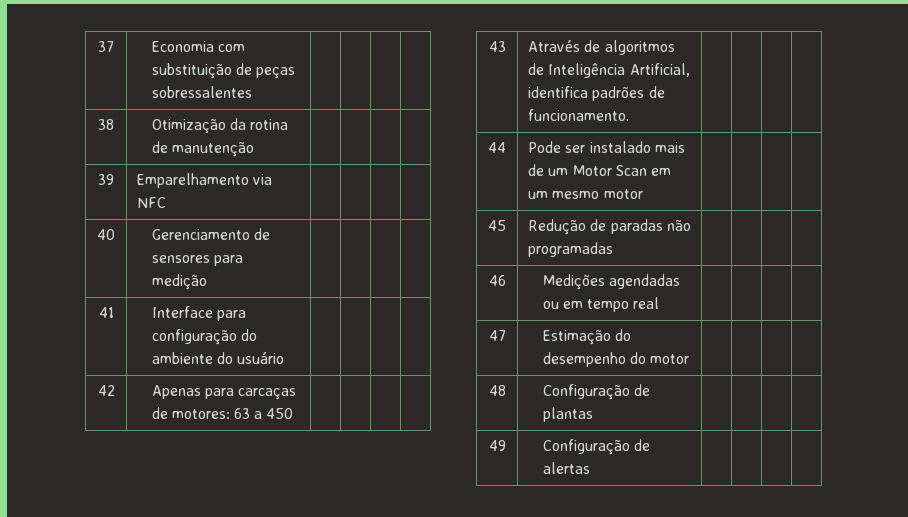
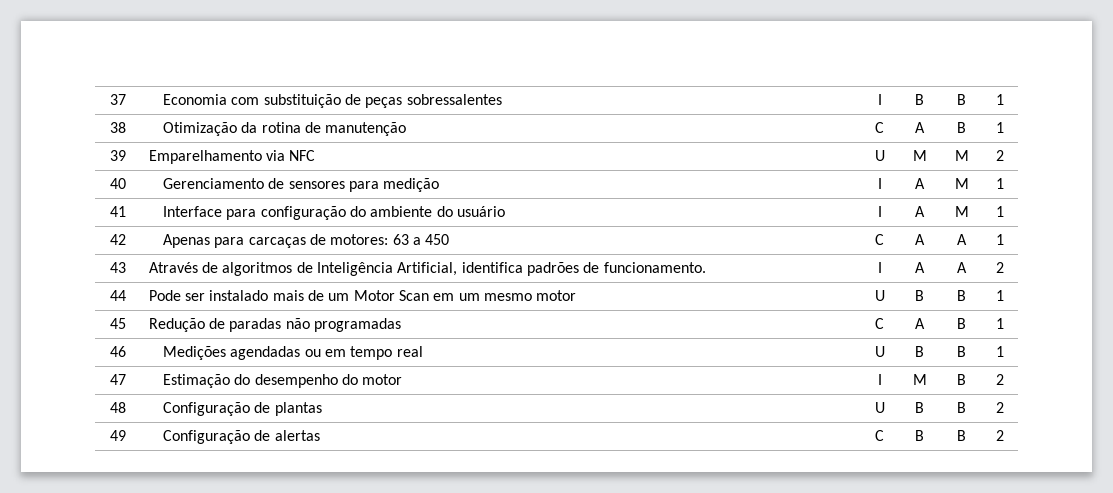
- 37 | Economia com substituição de peças sobressalentes | | | |
+ 37 | Economia com substituição de peças sobressalentes | I | B | B | 1
- 38 | Otimização da rotina de manutenção | | | |
+ 38 | Otimização da rotina de manutenção | C | A | B | 1
- 39 | Emparelhamento via NFC | | | |
+ 39 | Emparelhamento via NFC | U | M | M | 2
- 40 | Gerenciamento de sensores para medição | | | |
+ 40 | Gerenciamento de sensores para medição | I | A | M | 1
- 41 | Interface para configuração do ambiente do usuário | | | |
+ 41 | Interface para configuração do ambiente do usuário | I | A | M | 1
- 42 | Apenas para carcaças de motores: 63 a 450 | | | |
+ 42 | Apenas para carcaças de motores: 63 a 450 | C | A | A | 1
- 43 | Através de algoritmos de Inteligência Artificial, identifica padrões de funcionamento. | | | |
+ 43 | Através de algoritmos de Inteligência Artificial, identifica padrões de funcionamento. | I | A | A | 2
- 44 | Pode ser instalado mais de um Motor Scan em um mesmo motor | | | |
+ 44 | Pode ser instalado mais de um Motor Scan em um mesmo motor | U | B | B | 1
- 45 | Redução de paradas não programadas | | | |
+ 45 | Redução de paradas não programadas | C | A | B | 1
- 46 | Medições agendadas ou em tempo real | | | |
+ 46 | Medições agendadas ou em tempo real | U | B | B | 1
- 47 | Estimação do desempenho do motor | | | |
+ 47 | Estimação do desempenho do motor | I | M | B | 2
- 48 | Configuração de plantas | | | |
+ 48 | Configuração de plantas | U | B | B | 2
- 49 | Configuração de alertas | | | |
+ 49 | Configuração de alertas | C | B | B | 2

